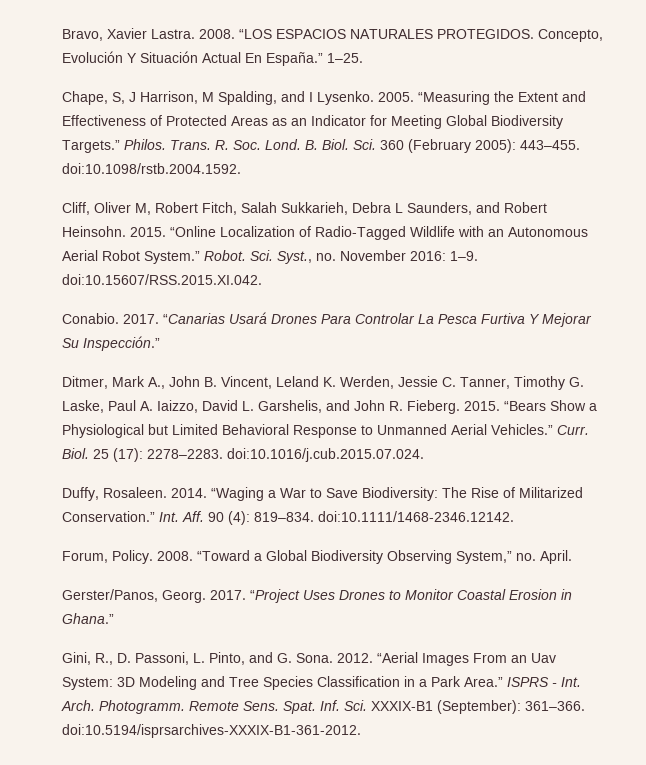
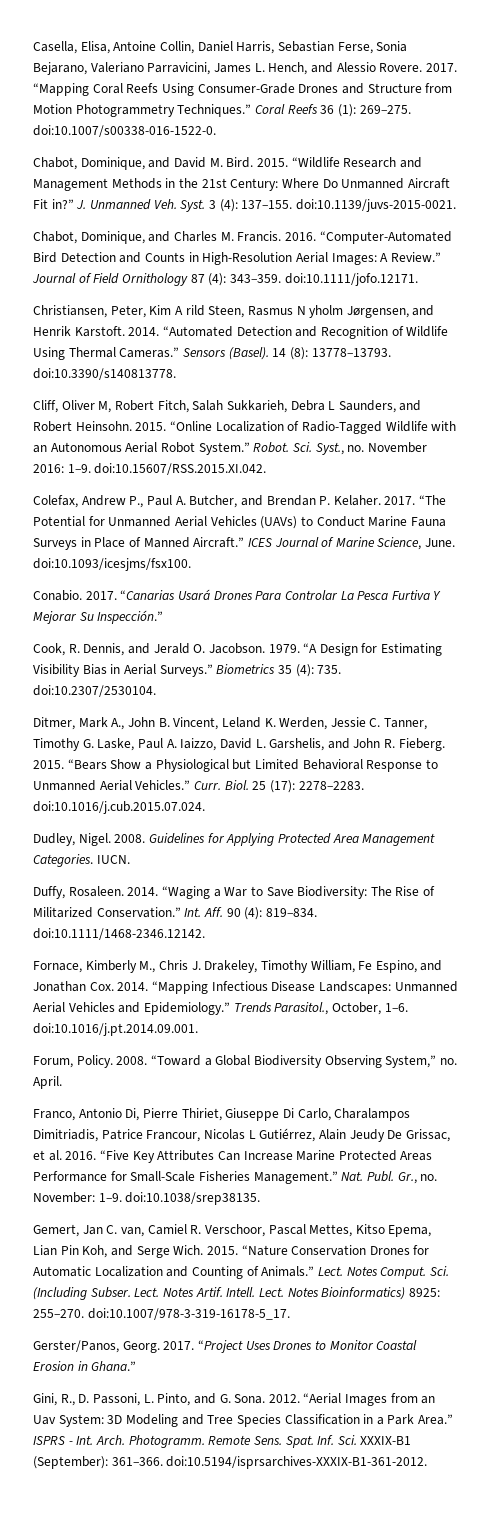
- Bravo, Xavier Lastra. 2008. “LOS ESPACIOS NATURALES PROTEGIDOS. Concepto, Evolución Y Situación Actual En España.” 1–25.
- Chape, S, J Harrison, M Spalding, and I Lysenko. 2005. “Measuring the Extent and Effectiveness of Protected Areas as an Indicator for Meeting Global Biodiversity Targets.” Philos. Trans. R. Soc. Lond. B. Biol. Sci. 360 (February 2005): 443–455. doi:10.1098/rstb.2004.1592.
+ Casella, Elisa, Antoine Collin, Daniel Harris, Sebastian Ferse, Sonia Bejarano, Valeriano Parravicini, James L. Hench, and Alessio Rovere. 2017. “Mapping Coral Reefs Using Consumer-Grade Drones and Structure from Motion Photogrammetry Techniques.” Coral Reefs 36 (1): 269–275. doi:10.1007/s00338-016-1522-0.
+ Chabot, Dominique, and David M. Bird. 2015. “Wildlife Research and Management Methods in the 21st Century: Where Do Unmanned Aircraft Fit in?” J. Unmanned Veh. Syst. 3 (4): 137–155. doi:10.1139/juvs-2015-0021.
+ Chabot, Dominique, and Charles M. Francis. 2016. “Computer-Automated Bird Detection and Counts in High-Resolution Aerial Images: A Review.” Journal of Field Ornithology 87 (4): 343–359. doi:10.1111/jofo.12171.
+ Christiansen, Peter, Kim A rild Steen, Rasmus N yholm Jørgensen, and Henrik Karstoft. 2014. “Automated Detection and Recognition of Wildlife Using Thermal Cameras.” Sensors (Basel). 14 (8): 13778–13793. doi:10.3390/s140813778.
+ Colefax, Andrew P., Paul A. Butcher, and Brendan P. Kelaher. 2017. “The Potential for Unmanned Aerial Vehicles (UAVs) to Conduct Marine Fauna Surveys in Place of Manned Aircraft.” ICES Journal of Marine Science, June. doi:10.1093/icesjms/fsx100.
+ Cook, R. Dennis, and Jerald O. Jacobson. 1979. “A Design for Estimating Visibility Bias in Aerial Surveys.” Biometrics 35 (4): 735. doi:10.2307/2530104.
+ Dudley, Nigel. 2008. Guidelines for Applying Protected Area Management Categories. IUCN.
+ Fornace, Kimberly M., Chris J. Drakeley, Timothy William, Fe Espino, and Jonathan Cox. 2014. “Mapping Infectious Disease Landscapes: Unmanned Aerial Vehicles and Epidemiology.” Trends Parasitol., October, 1–6. doi:10.1016/j.pt.2014.09.001.
+ Franco, Antonio Di, Pierre Thiriet, Giuseppe Di Carlo, Charalampos Dimitriadis, Patrice Francour, Nicolas L Gutiérrez, Alain Jeudy De Grissac, et al. 2016. “Five Key Attributes Can Increase Marine Protected Areas Performance for Small-Scale Fisheries Management.” Nat. Publ. Gr., no. November: 1–9. doi:10.1038/srep38135.
+ Gemert, Jan C. van, Camiel R. Verschoor, Pascal Mettes, Kitso Epema, Lian Pin Koh, and Serge Wich. 2015. “Nature Conservation Drones for Automatic Localization and Counting of Animals.” Lect. Notes Comput. Sci. (Including Subser. Lect. Notes Artif. Intell. Lect. Notes Bioinformatics) 8925: 255–270. doi:10.1007/978-3-319-16178-5_17.
- “Aerial Images From an Uav System: 3D Modeling and Tree Species Classification in a Park Area.”
+ “Aerial Images from an Uav System: 3D Modeling and Tree Species Classification in a Park Area.”

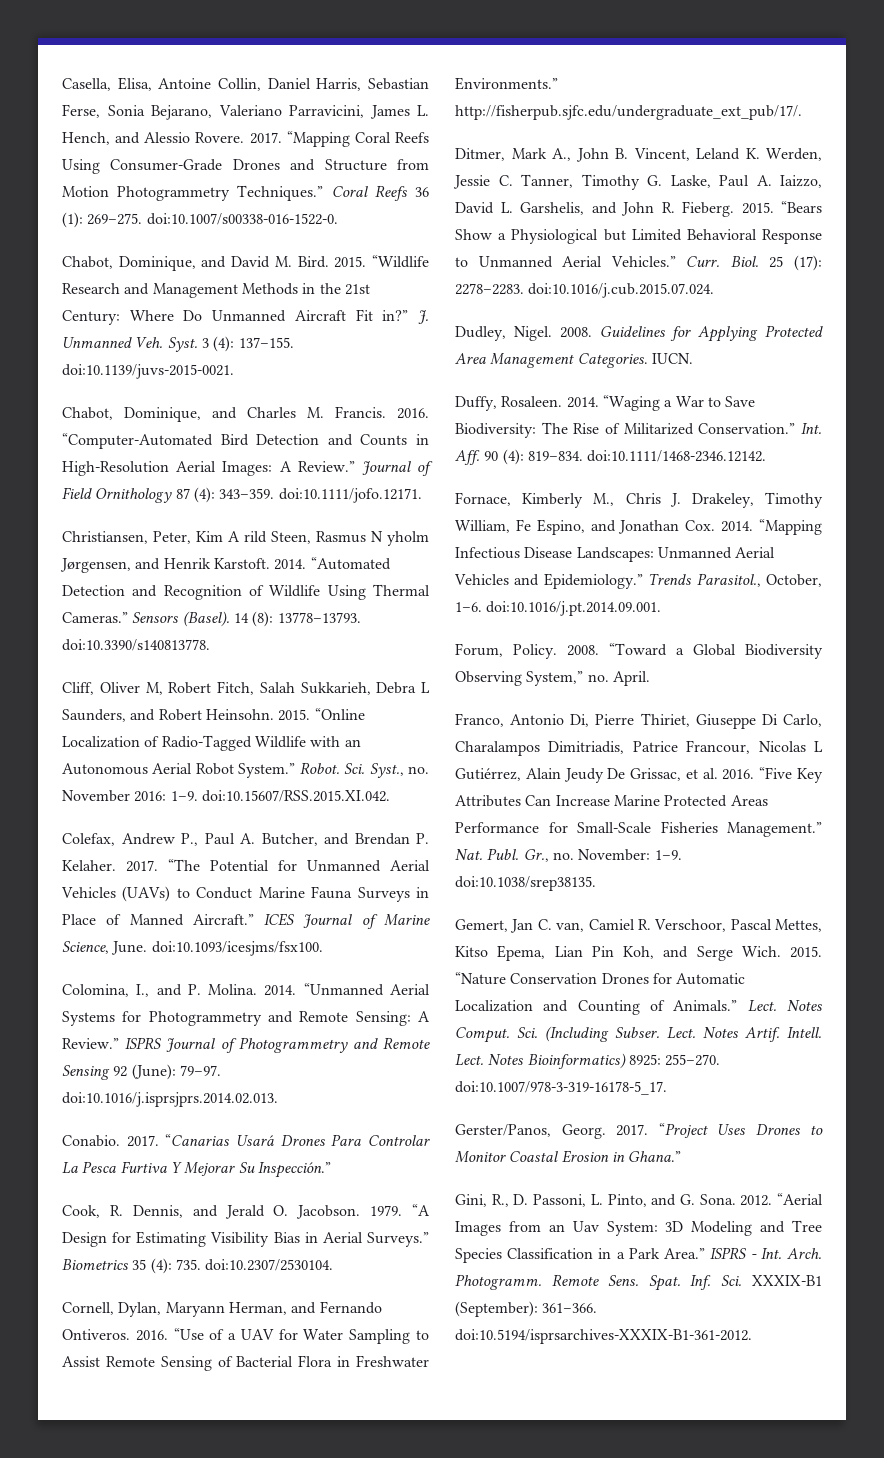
+ Colomina, I., and P. Molina. 2014. “Unmanned Aerial Systems for Photogrammetry and Remote Sensing: A Review.” ISPRS Journal of Photogrammetry and Remote Sensing 92 (June): 79–97. doi:10.1016/j.isprsjprs.2014.02.013.
+ Cornell, Dylan, Maryann Herman, and Fernando Ontiveros. 2016. “Use of a UAV for Water Sampling to Assist Remote Sensing of Bacterial Flora in Freshwater Environments.” http://fisherpub.sjfc.edu/undergraduate_ext_pub/17/.

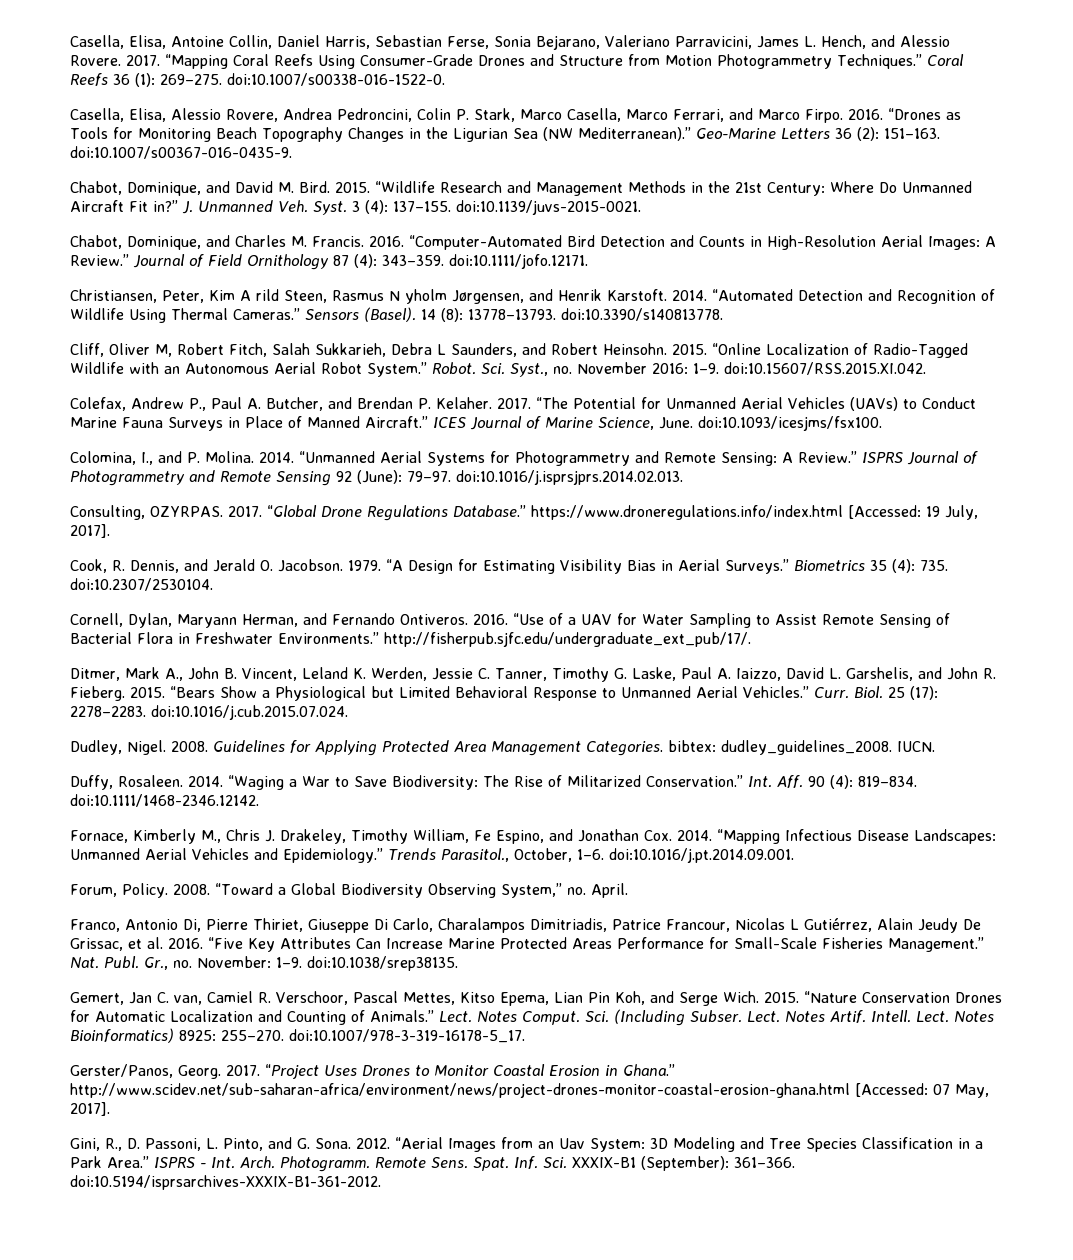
+ Casella, Elisa, Alessio Rovere, Andrea Pedroncini, Colin P. Stark, Marco Casella, Marco Ferrari, and Marco Firpo. 2016. “Drones as Tools for Monitoring Beach Topography Changes in the Ligurian Sea (NW Mediterranean).” Geo-Marine Letters 36 (2): 151–163. doi:10.1007/s00367-016-0435-9.
- Conabio. 2017. “Canarias Usará Drones Para Controlar La Pesca Furtiva Y Mejorar Su Inspección.”
+ Consulting, OZYRPAS. 2017. “Global Drone Regulations Database.” https://www.droneregulations.info/index.html [Accessed: 19 July, 2017].
- Guidelines for Applying Protected Area Management Categories.
+ Guidelines for Applying Protected Area Management Categories. bibtex: dudley_guidelines_2008.
- “Project Uses Drones to Monitor Coastal Erosion in Ghana.”
+ “Project Uses Drones to Monitor Coastal Erosion in Ghana.” http://www.scidev.net/sub-saharan-africa/environment/news/project-drones-monitor-coastal-erosion-ghana.html [Accessed: 07 May, 2017].

